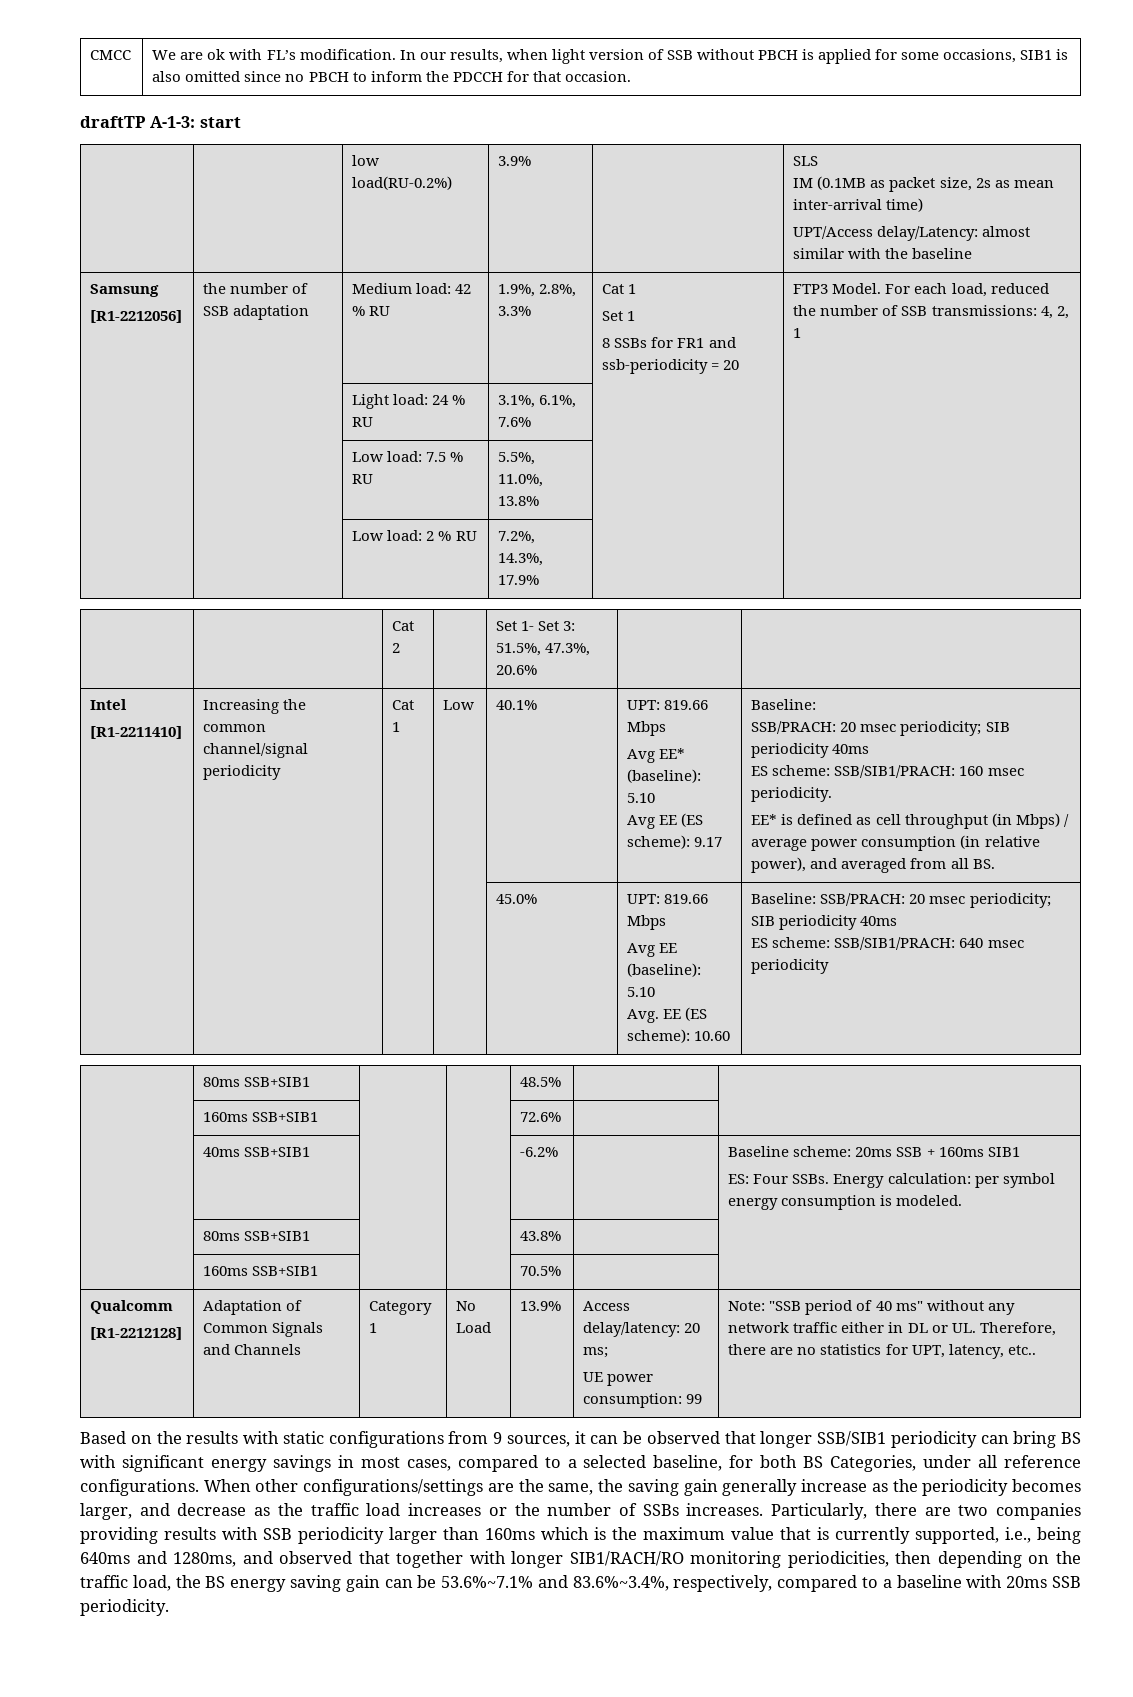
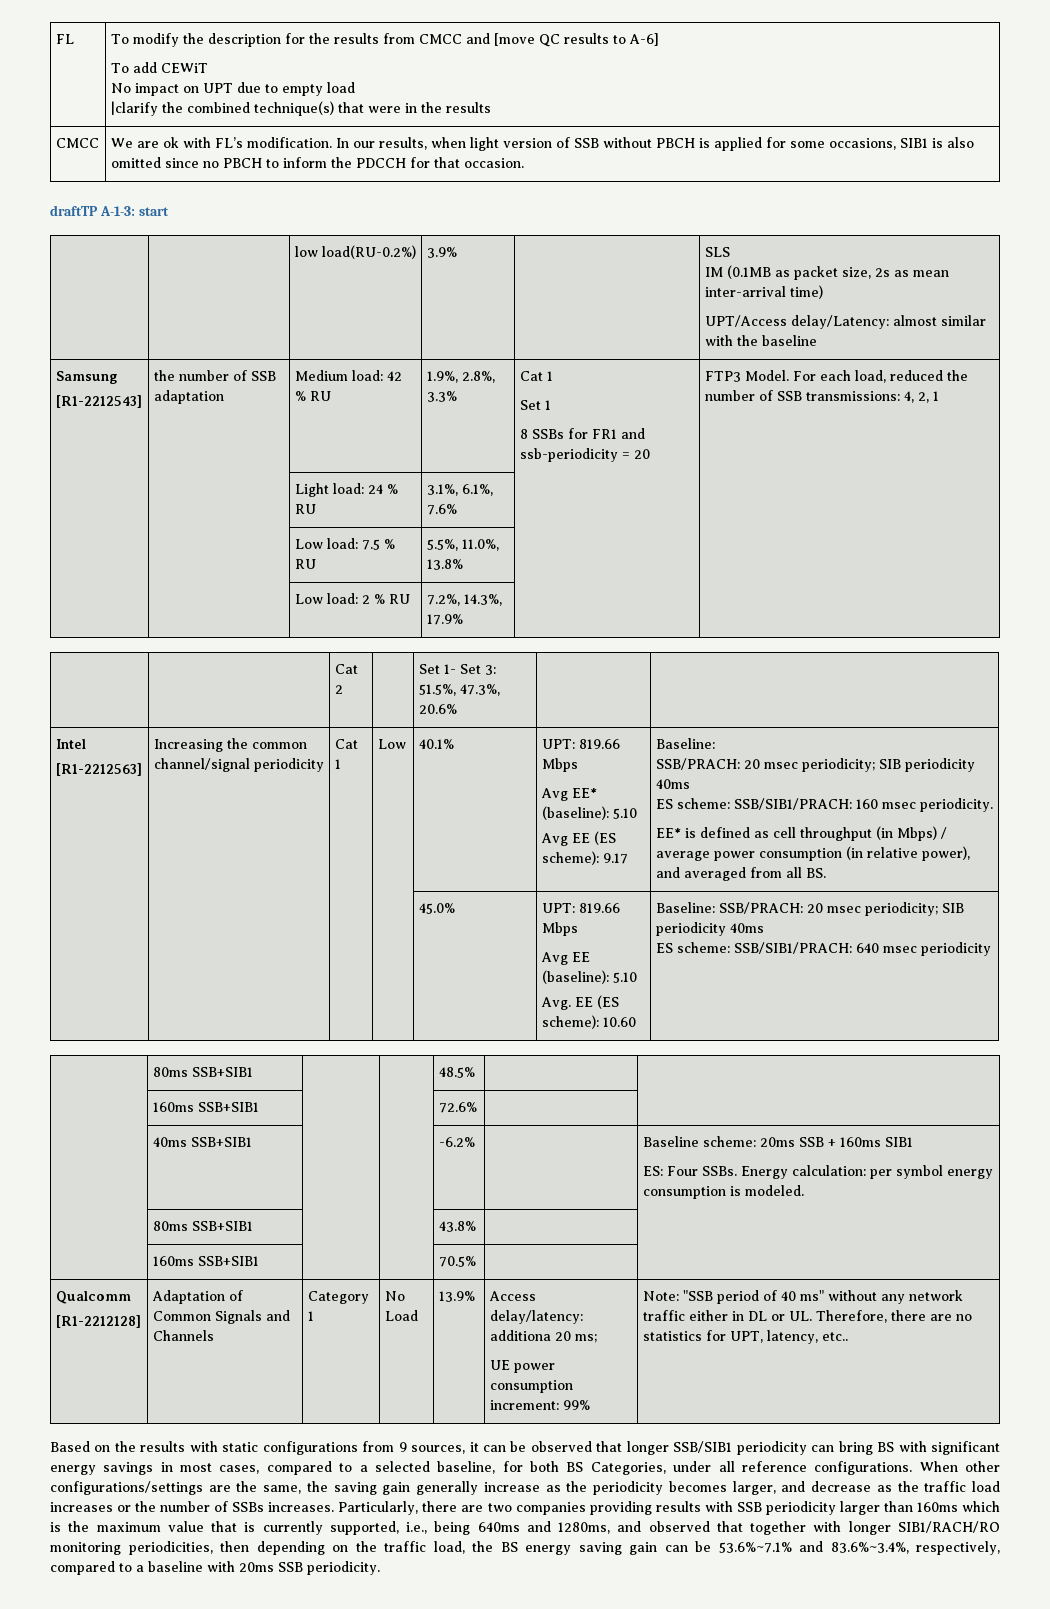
+ FL | To modify the description for the results from CMCC and [move QC results to A-6]
+ To add CEWiT
+ No impact on UPT due to empty load
+ |clarify the combined technique(s) that were in the results
- [R1-2212056]
+ [R1-2212543]
- [R1-2211410]
+ [R1-2212563]
- Access delay/latency: 20 ms;
+ Access delay/latency: additiona 20 ms;
- UE power consumption: 99
+ UE power consumption increment: 99%

